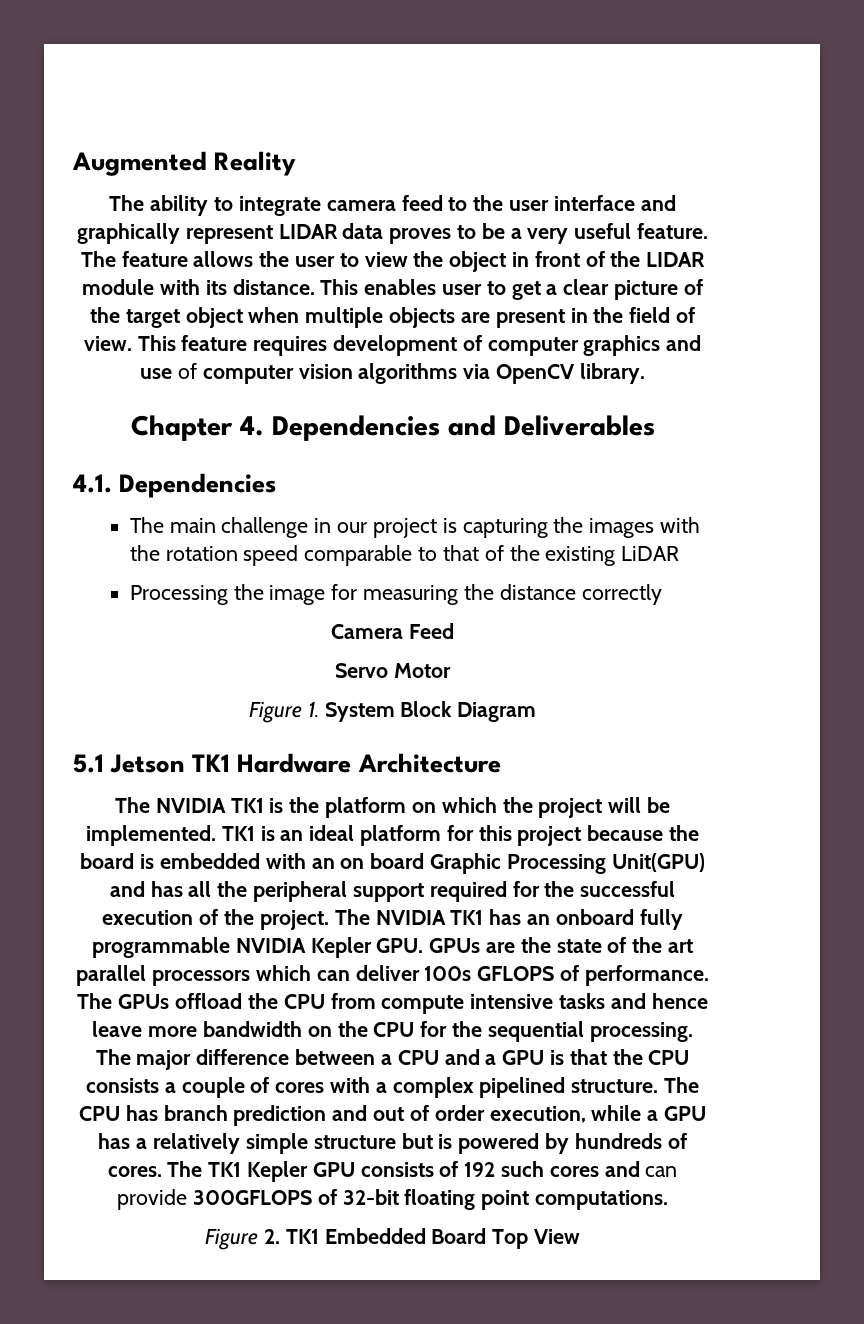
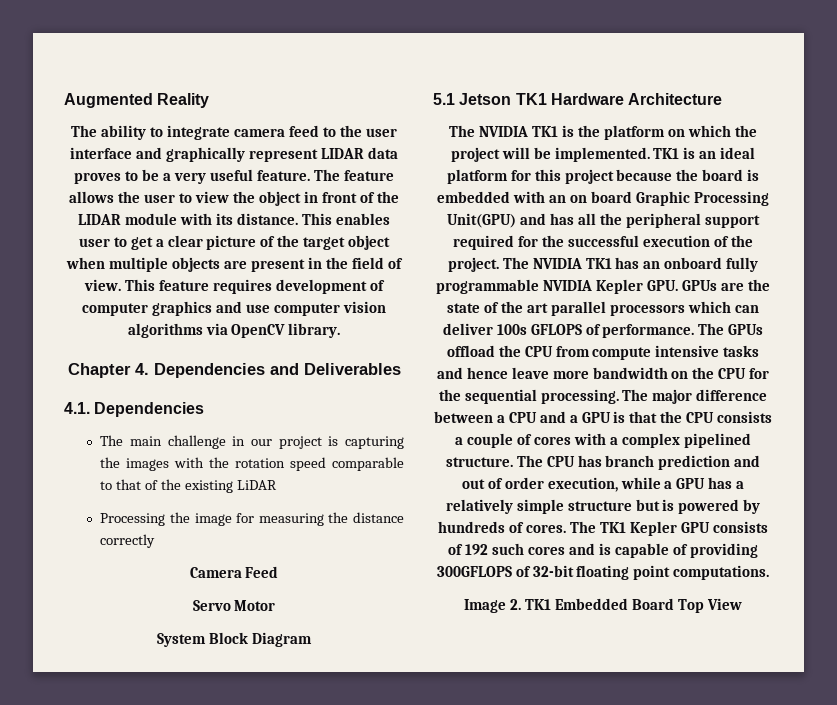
- This feature requires development of computer graphics and use of computer vision algorithms via OpenCV library.
+ This feature requires development of computer graphics and use computer vision algorithms via OpenCV library.
- Figure 1. System Block Diagram
+ System Block Diagram
- The TK1 Kepler GPU consists of 192 such cores and can provide 300GFLOPS of 32-bit floating point computations.
+ The TK1 Kepler GPU consists of 192 such cores and is capable of providing 300GFLOPS of 32-bit floating point computations.
- Figure 2. TK1 Embedded Board Top View
+ Image 2. TK1 Embedded Board Top View

